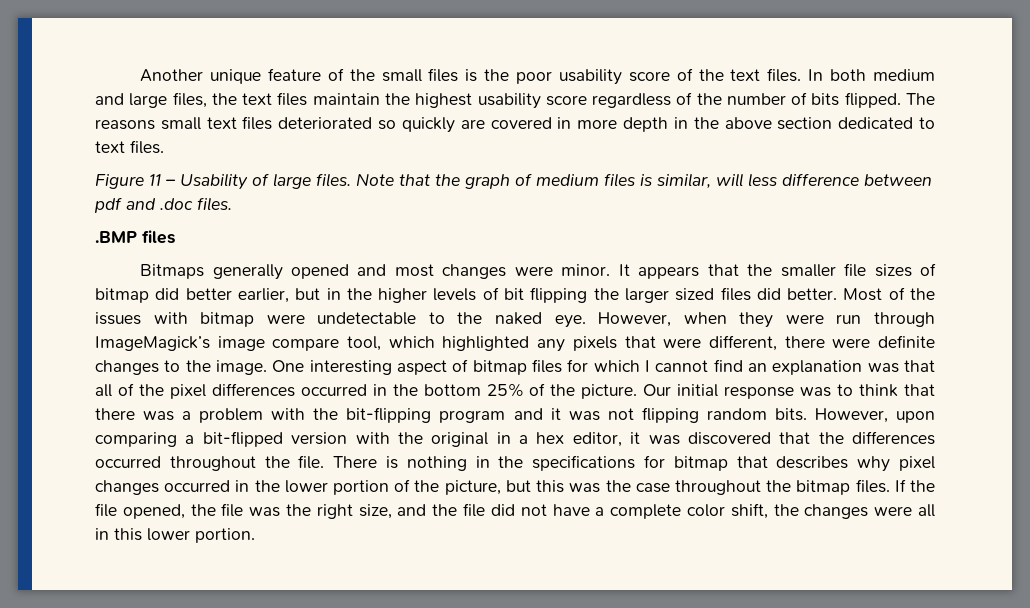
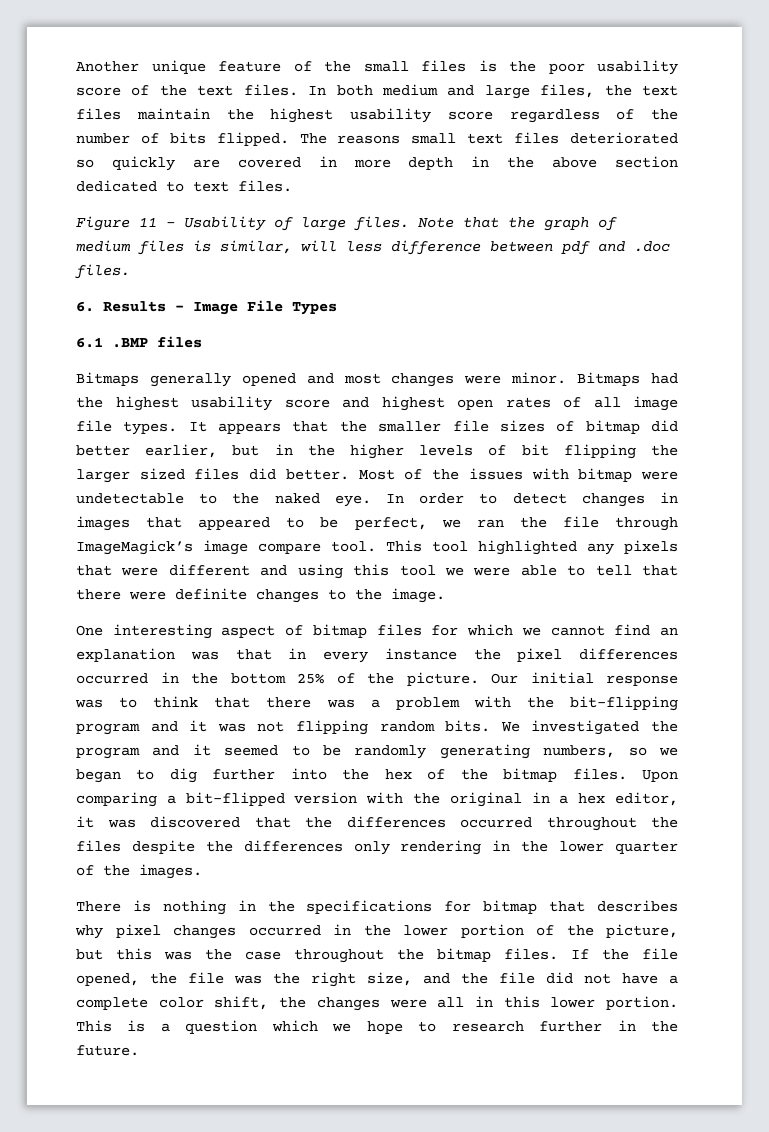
- .BMP files
+ 6. Results – Image File Types
+ 6.1 .BMP files
+ Bitmaps had the highest usability score and highest open rates of all image file types.
- However, when they were run through ImageMagick’s image compare tool, which highlighted any pixels that were different, there were definite changes to the image. One interesting aspect of bitmap files for which I cannot find an explanation was that all of the pixel differences occurred in the bottom 25% of the picture.
+ In order to detect changes in images that appeared to be perfect, we ran the file through ImageMagick’s image compare tool. This tool highlighted any pixels that were different and using this tool we were able to tell that there were definite changes to the image.
+ One interesting aspect of bitmap files for which we cannot find an explanation was that in every instance the pixel differences occurred in the bottom 25% of the picture.
- However, upon comparing a bit-flipped version with the original in a hex editor, it was discovered that the differences occurred throughout the file. There is nothing in the specifications for bitmap that describes why pixel changes occurred in the lower portion of the picture, but this was the case throughout the bitmap files.
+ We investigated the program and it seemed to be randomly generating numbers, so we began to dig further into the hex of the bitmap files. Upon comparing a bit-flipped version with the original in a hex editor, it was discovered that the differences occurred throughout the files despite the differences only rendering in the lower quarter of the images.
+ There is nothing in the specifications for bitmap that describes why pixel changes occurred in the lower portion of the picture, but this was the case throughout the bitmap files.
+ This is a question which we hope to research further in the future.

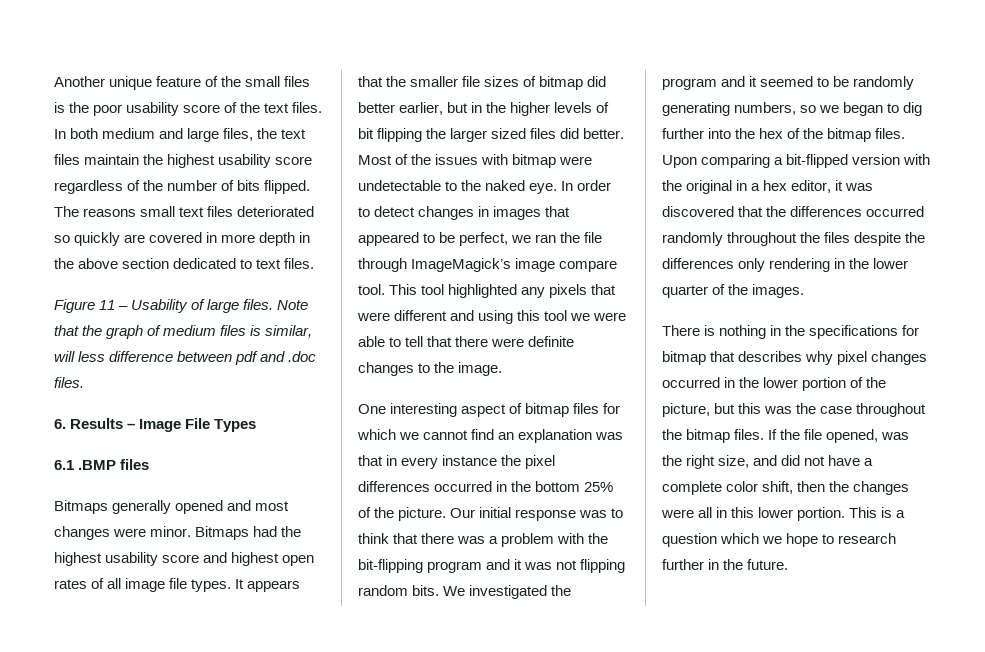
- Upon comparing a bit-flipped version with the original in a hex editor, it was discovered that the differences occurred throughout the files despite the differences only rendering in the lower quarter of the images.
+ Upon comparing a bit-flipped version with the original in a hex editor, it was discovered that the differences occurred randomly throughout the files despite the differences only rendering in the lower quarter of the images.
- If the file opened, the file was the right size, and the file did not have a complete color shift, the changes were all in this lower portion.
+ If the file opened, was the right size, and did not have a complete color shift, then the changes were all in this lower portion.

